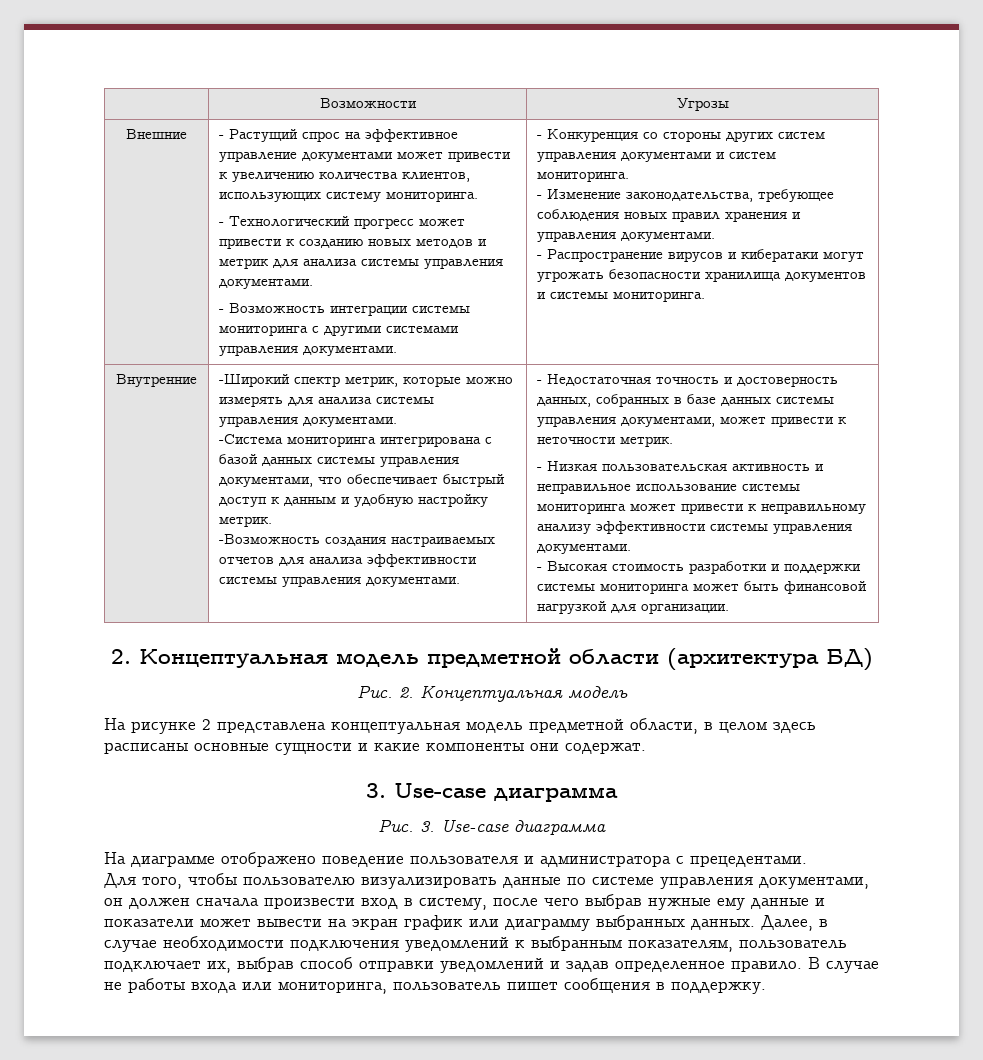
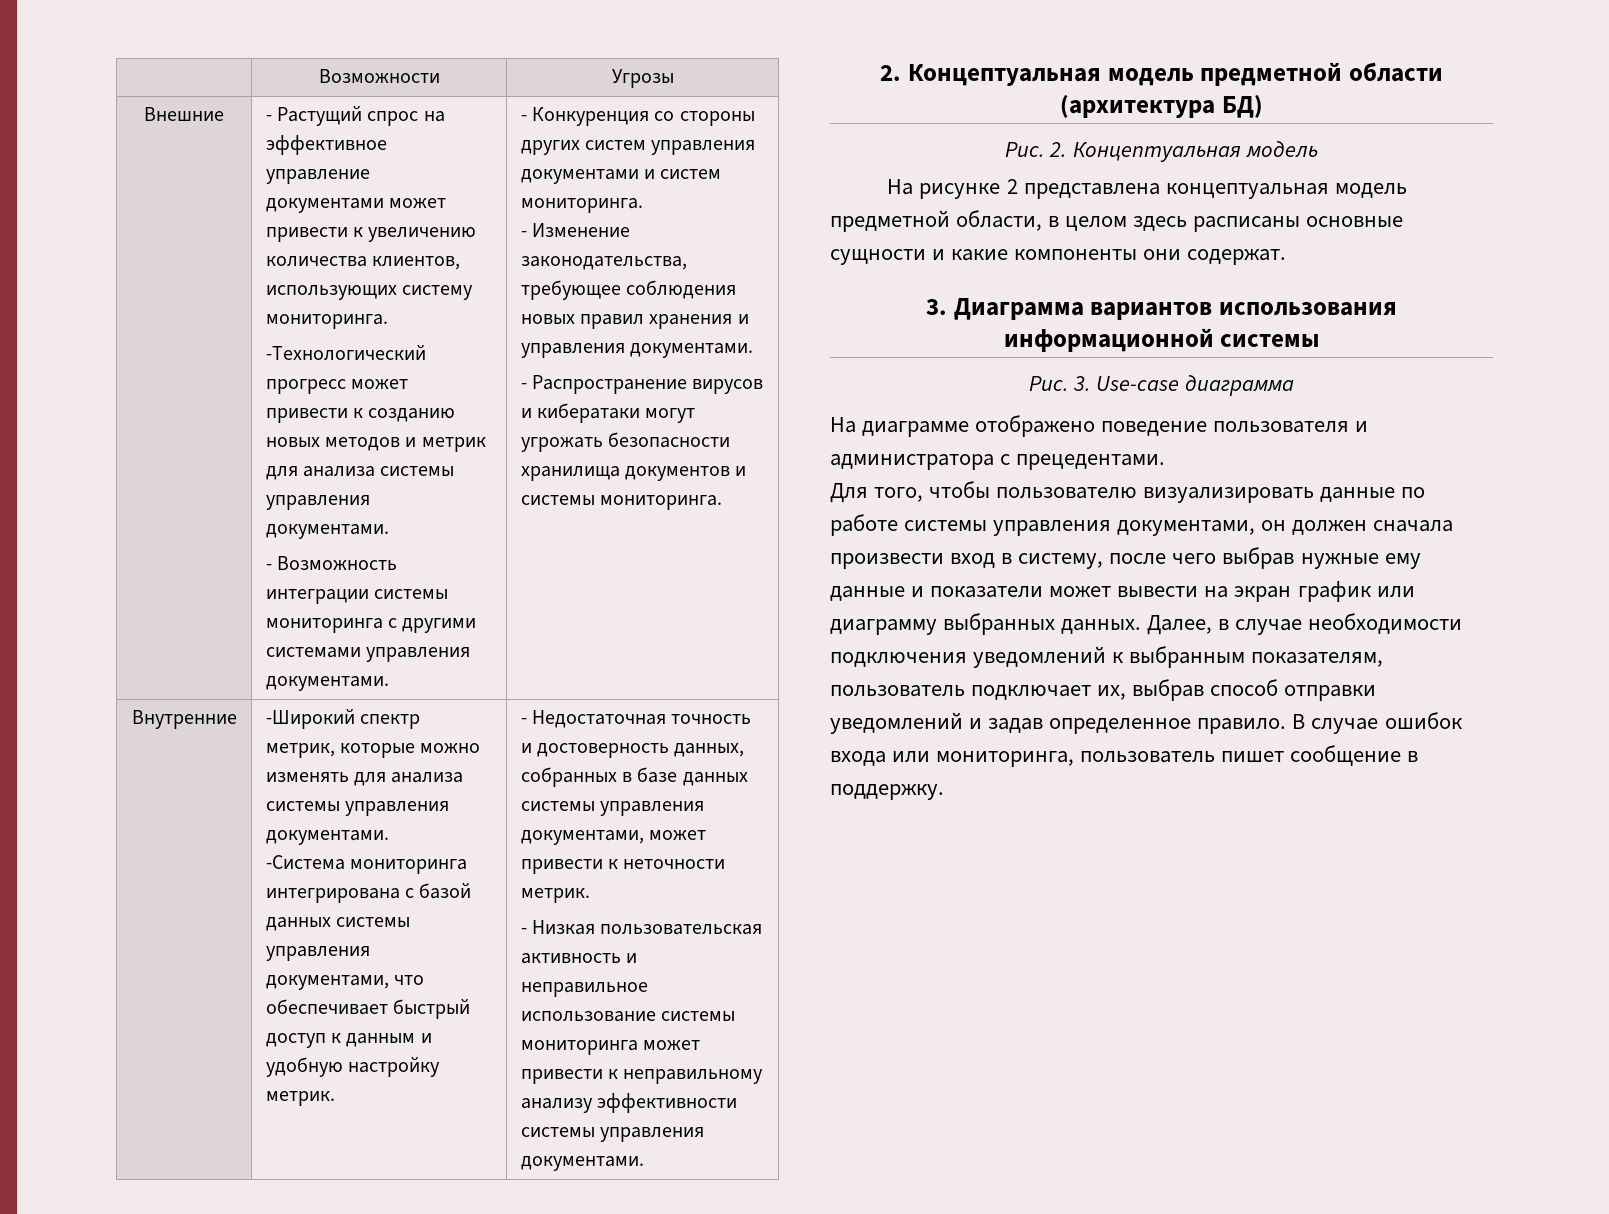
- - Технологический прогресс может привести к созданию новых методов и метрик для анализа системы управления документами.
+ -Технологический прогресс может привести к созданию новых методов и метрик для анализа системы управления документами.
- -Широкий спектр метрик, которые можно измерять для анализа системы управления документами.
+ -Широкий спектр метрик, которые можно изменять для анализа системы управления документами.
- -Возможность создания настраиваемых отчетов для анализа эффективности системы управления документами.
- - Высокая стоимость разработки и поддержки системы мониторинга может быть финансовой нагрузкой для организации.
  На рисунке 2 представлена концептуальная модель предметной области, в целом здесь расписаны основные сущности и какие компоненты они содержат.
- 3. Use-case диаграмма
+ 3. Диаграмма вариантов использования информационной системы
- Для того, чтобы пользователю визуализировать данные по системе управления документами, он должен сначала произвести вход в систему, после чего выбрав нужные ему данные и показатели может вывести на экран график или диаграмму выбранных данных.
+ Для того, чтобы пользователю визуализировать данные по работе системы управления документами, он должен сначала произвести вход в систему, после чего выбрав нужные ему данные и показатели может вывести на экран график или диаграмму выбранных данных.
- В случае не работы входа или мониторинга, пользователь пишет сообщения в поддержку.
+ В случае ошибок входа или мониторинга, пользователь пишет сообщение в поддержку.

